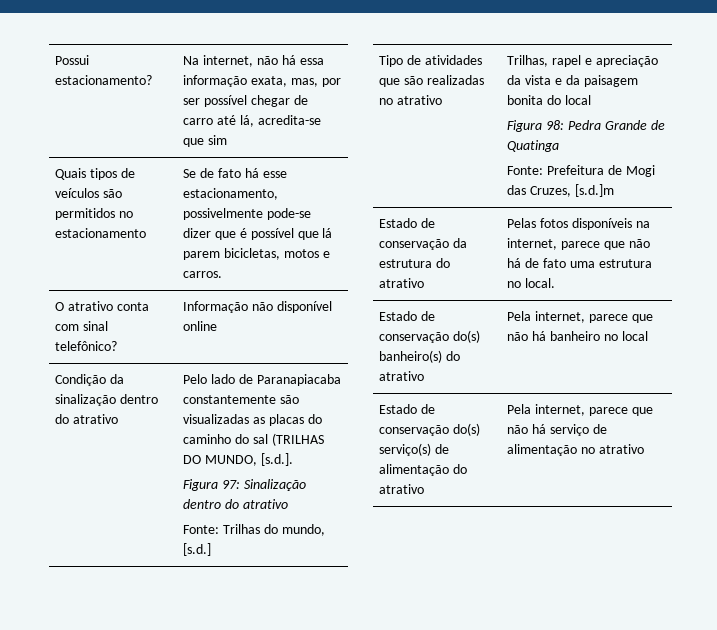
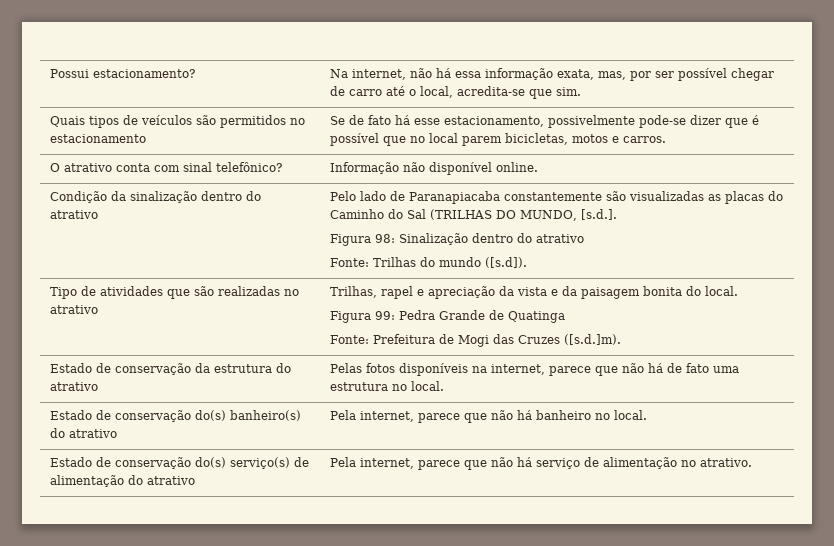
- Possui estacionamento? | Na internet, não há essa informação exata, mas, por ser possível chegar de carro até lá, acredita-se que sim
+ Possui estacionamento? | Na internet, não há essa informação exata, mas, por ser possível chegar de carro até o local, acredita-se que sim.
- Quais tipos de veículos são permitidos no estacionamento | Se de fato há esse estacionamento, possivelmente pode-se dizer que é possível que lá parem bicicletas, motos e carros.
+ Quais tipos de veículos são permitidos no estacionamento | Se de fato há esse estacionamento, possivelmente pode-se dizer que é possível que no local parem bicicletas, motos e carros.
- O atrativo conta com sinal telefônico? | Informação não disponível online
+ O atrativo conta com sinal telefônico? | Informação não disponível online.
- Condição da sinalização dentro do atrativo | Pelo lado de Paranapiacaba constantemente são visualizadas as placas do caminho do sal (TRILHAS DO MUNDO, [s.d.].
- Figura 97: Sinalização dentro do atrativo
- Fonte: Trilhas do mundo, [s.d.]
+ Condição da sinalização dentro do atrativo | Pelo lado de Paranapiacaba constantemente são visualizadas as placas do Caminho do Sal (TRILHAS DO MUNDO, [s.d.].
+ Figura 98: Sinalização dentro do atrativo
+ Fonte: Trilhas do mundo ([s.d]).
- Tipo de atividades que são realizadas no atrativo | Trilhas, rapel e apreciação da vista e da paisagem bonita do local
- Figura 98: Pedra Grande de Quatinga
- Fonte: Prefeitura de Mogi das Cruzes, [s.d.]m
+ Tipo de atividades que são realizadas no atrativo | Trilhas, rapel e apreciação da vista e da paisagem bonita do local.
+ Figura 99: Pedra Grande de Quatinga
+ Fonte: Prefeitura de Mogi das Cruzes ([s.d.]m).
- Estado de conservação do(s) banheiro(s) do atrativo | Pela internet, parece que não há banheiro no local
+ Estado de conservação do(s) banheiro(s) do atrativo | Pela internet, parece que não há banheiro no local.
- Estado de conservação do(s) serviço(s) de alimentação do atrativo | Pela internet, parece que não há serviço de alimentação no atrativo
+ Estado de conservação do(s) serviço(s) de alimentação do atrativo | Pela internet, parece que não há serviço de alimentação no atrativo.

